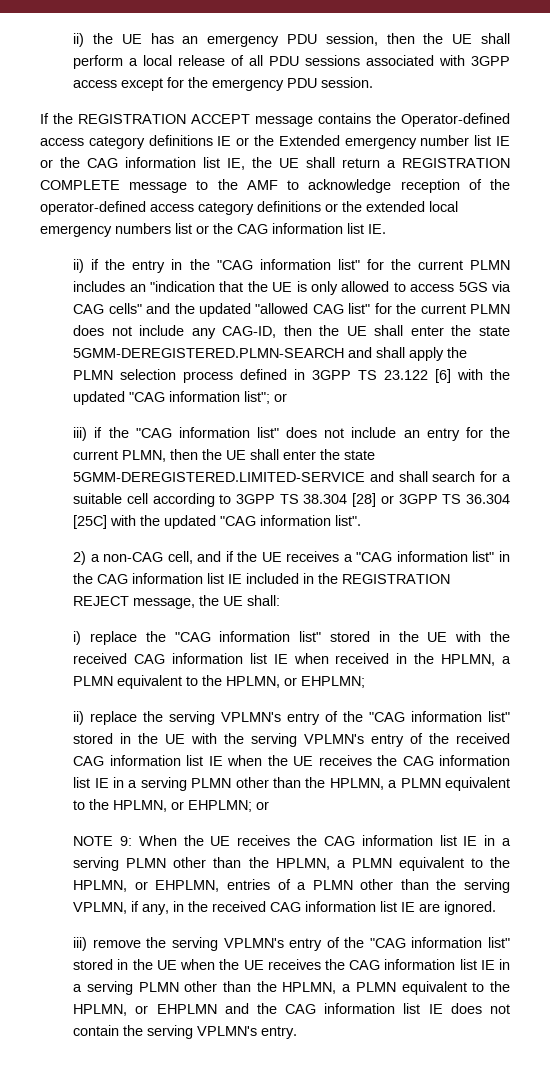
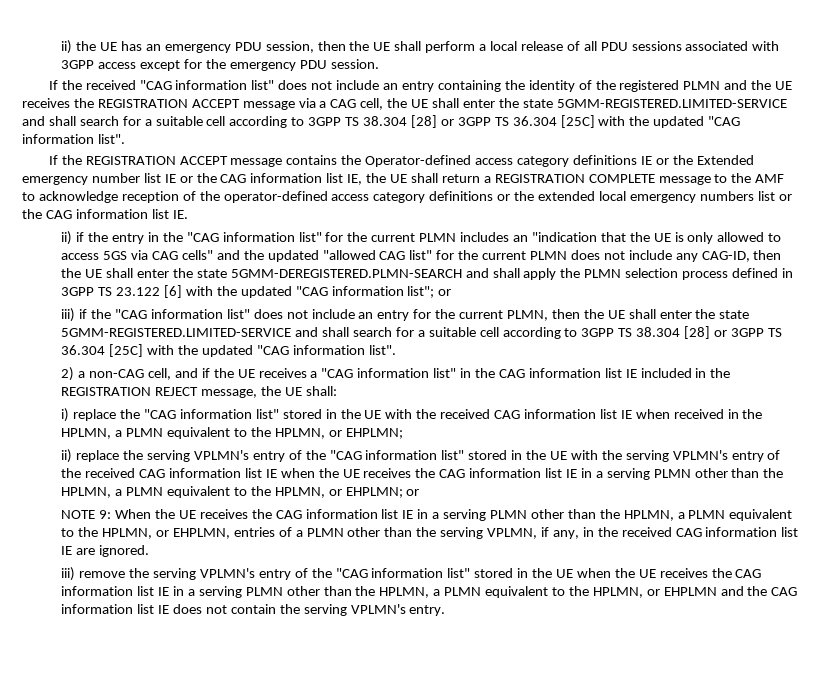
+ If the received "CAG information list" does not include an entry containing the identity of the registered PLMN and the UE receives the REGISTRATION ACCEPT message via a CAG cell, the UE shall enter the state 5GMM-REGISTERED.LIMITED-SERVICE and shall search for a suitable cell according to 3GPP TS 38.304 [28] or 3GPP TS 36.304 [25C] with the updated "CAG information list".
- iii) if the "CAG information list" does not include an entry for the current PLMN, then the UE shall enter the state 5GMM-DEREGISTERED.LIMITED-SERVICE and shall search for a suitable cell according to 3GPP TS 38.304 [28] or 3GPP TS 36.304 [25C] with the updated "CAG information list".
+ iii) if the "CAG information list" does not include an entry for the current PLMN, then the UE shall enter the state 5GMM-REGISTERED.LIMITED-SERVICE and shall search for a suitable cell according to 3GPP TS 38.304 [28] or 3GPP TS 36.304 [25C] with the updated "CAG information list".

